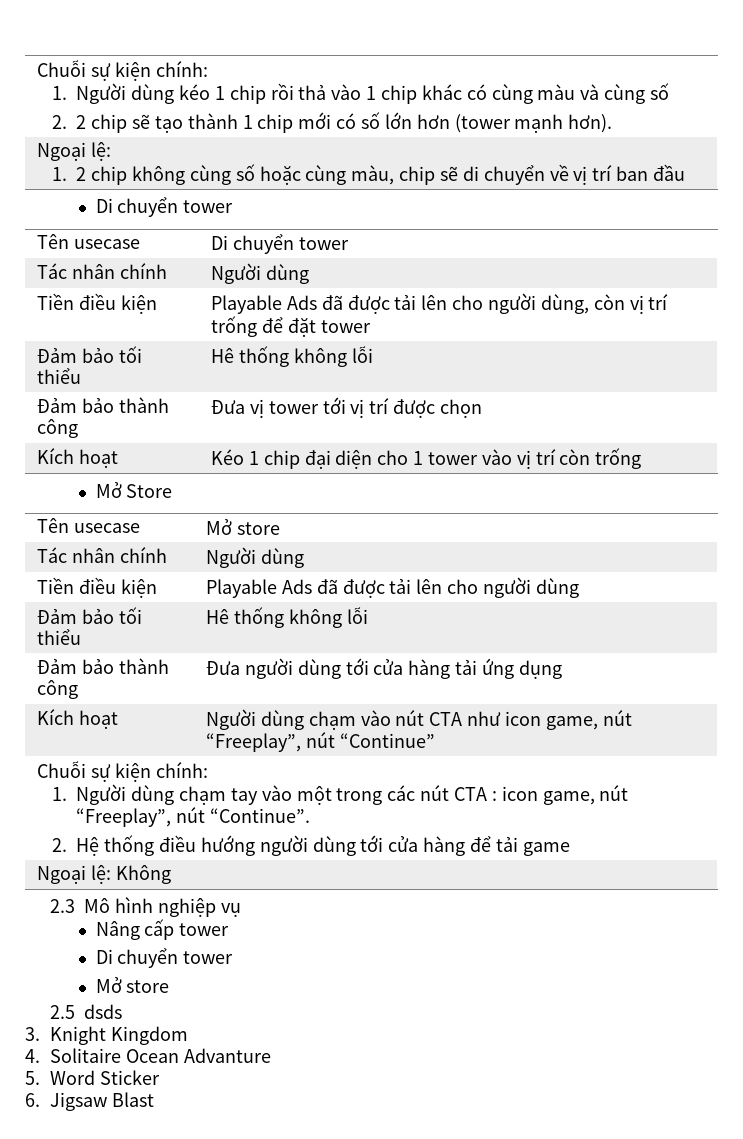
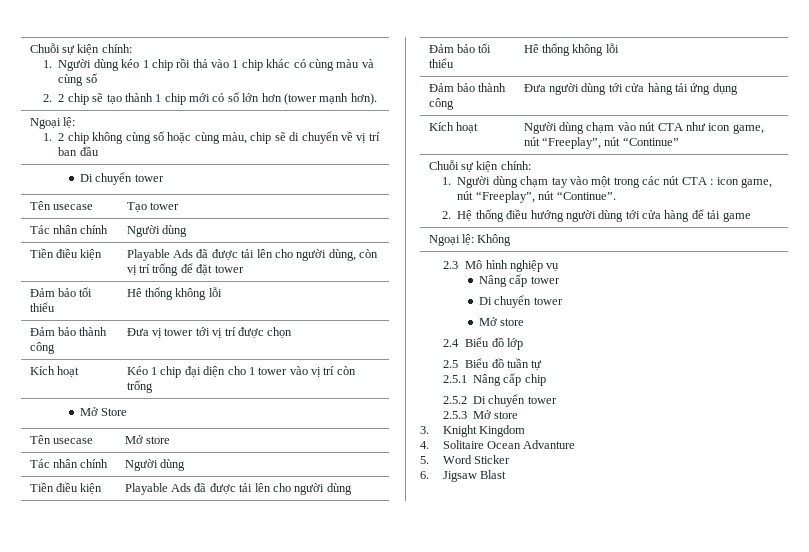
- Tên usecase | Di chuyển tower
+ Tên usecase | Tạo tower
- 2.5 dsds
+ 2.4 Biểu đồ lớp
+ 2.5 Biểu đồ tuần tự
+ 2.5.1 Nâng cấp chip
+ 2.5.2 Di chuyển tower
+ 2.5.3 Mở store

